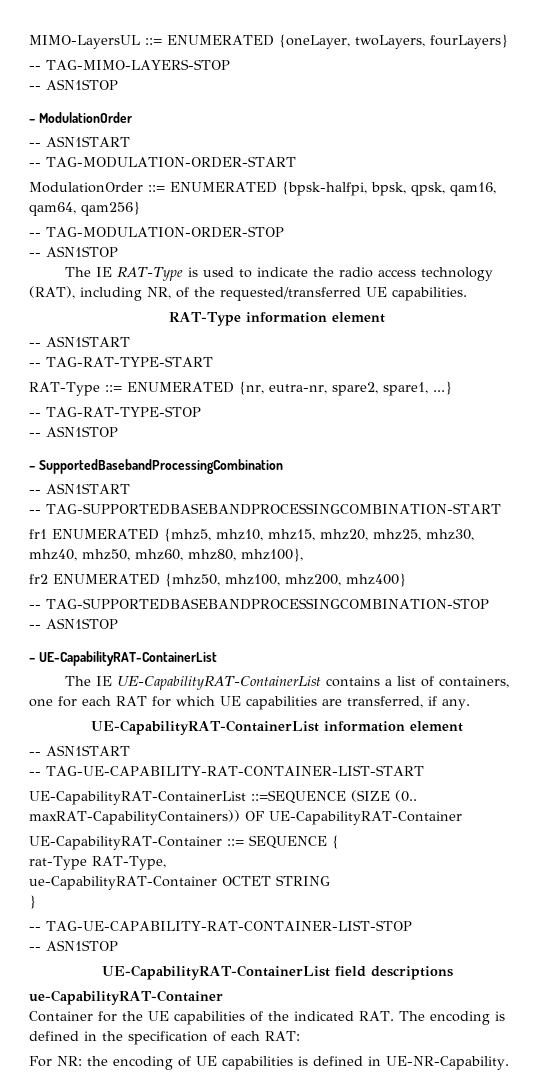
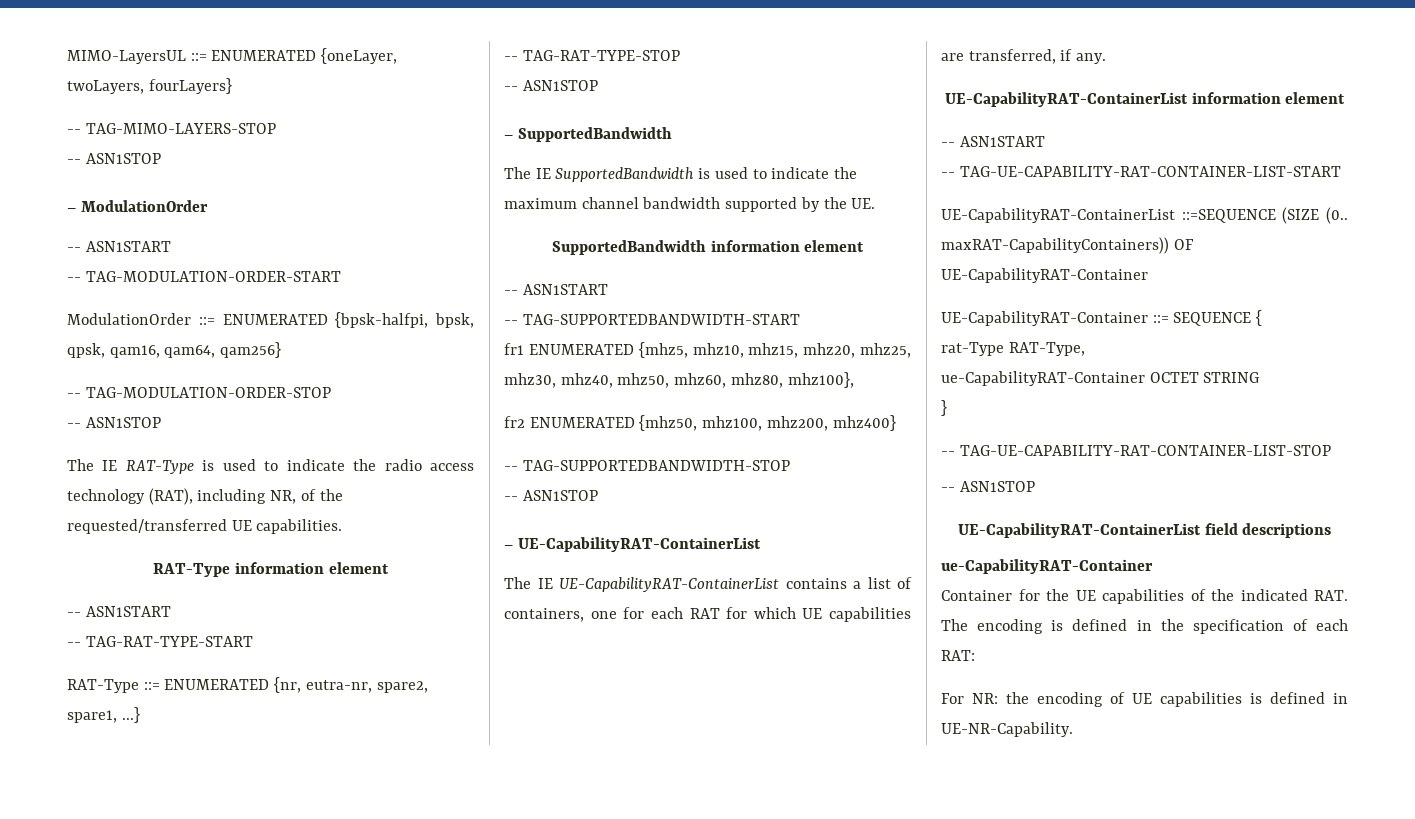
- – SupportedBasebandProcessingCombination
+ – SupportedBandwidth
+ The IE SupportedBandwidth is used to indicate the maximum channel bandwidth supported by the UE.
+ SupportedBandwidth information element
  -- ASN1START
- -- TAG-SUPPORTEDBASEBANDPROCESSINGCOMBINATION-START
+ -- TAG-SUPPORTEDBANDWIDTH-START
- -- TAG-SUPPORTEDBASEBANDPROCESSINGCOMBINATION-STOP
+ -- TAG-SUPPORTEDBANDWIDTH-STOP

